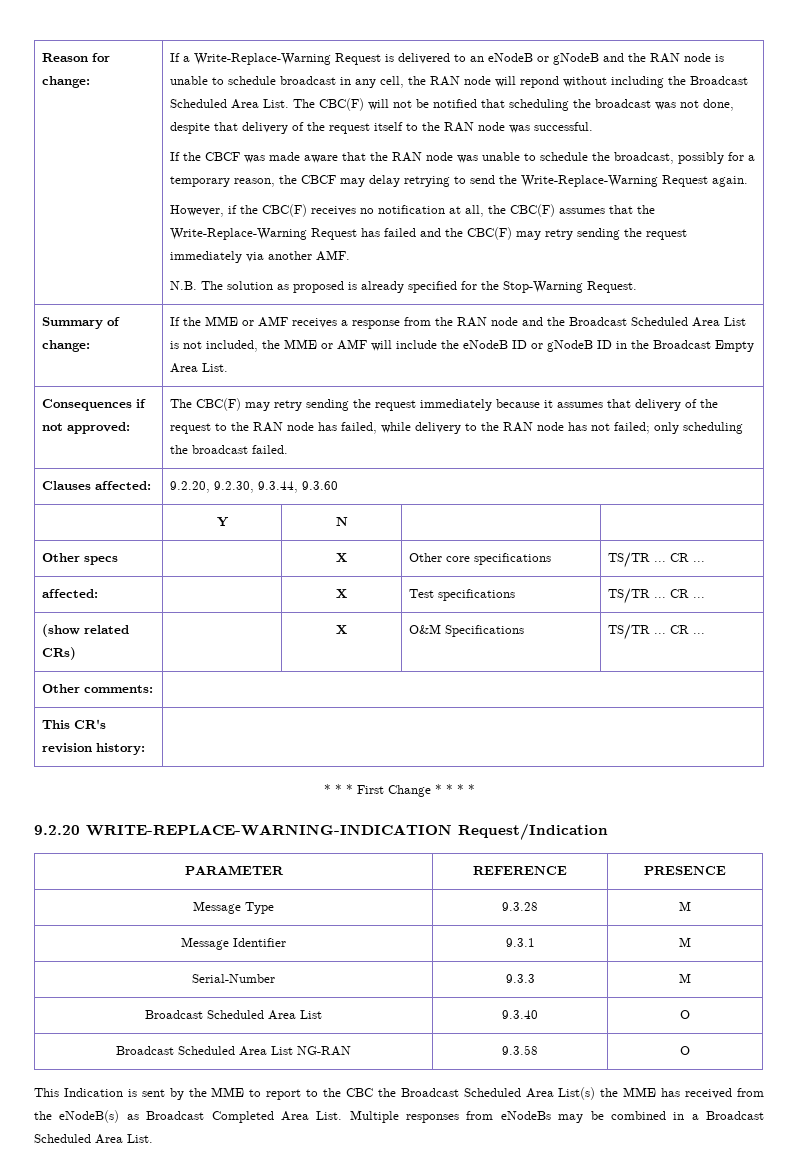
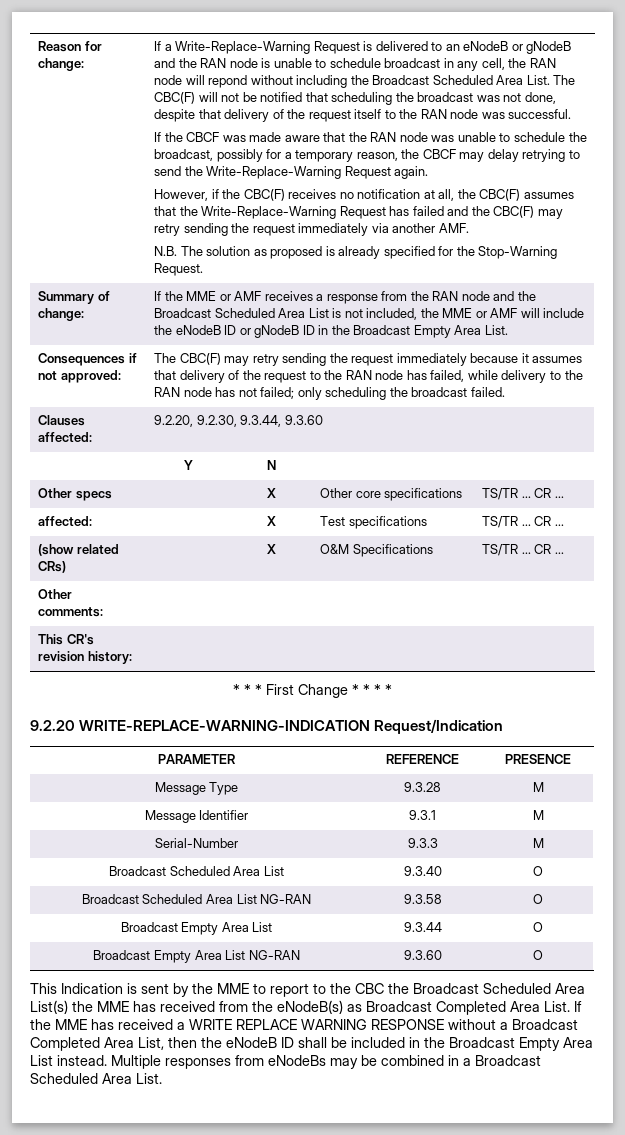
+ Broadcast Empty Area List | 9.3.44 | O
+ Broadcast Empty Area List NG-RAN | 9.3.60 | O
+ If the MME has received a WRITE REPLACE WARNING RESPONSE without a Broadcast Completed Area List, then the eNodeB ID shall be included in the Broadcast Empty Area List instead.

